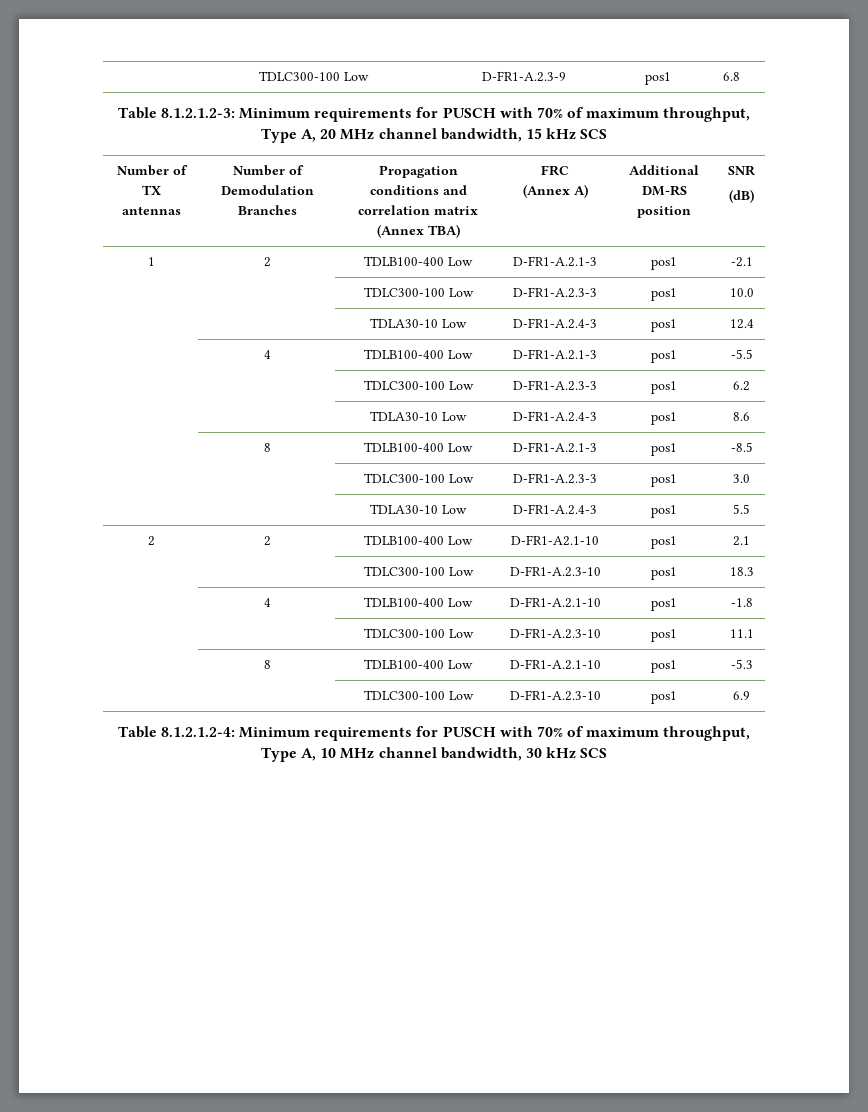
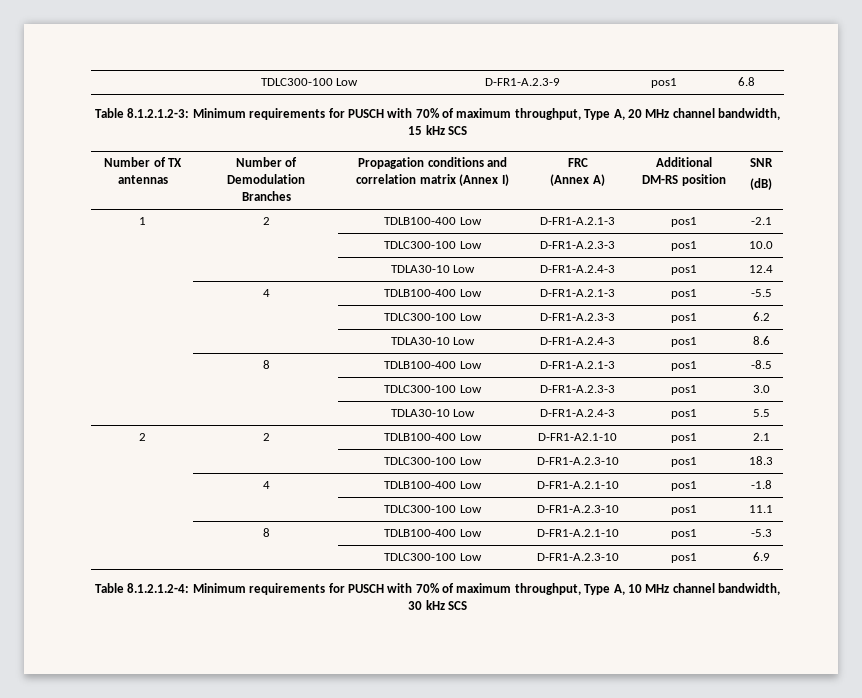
- Number of TX antennas | Number of Demodulation Branches | Propagation conditions and correlation matrix (Annex TBA) | FRC
+ Number of TX antennas | Number of Demodulation Branches | Propagation conditions and correlation matrix (Annex I) | FRC

